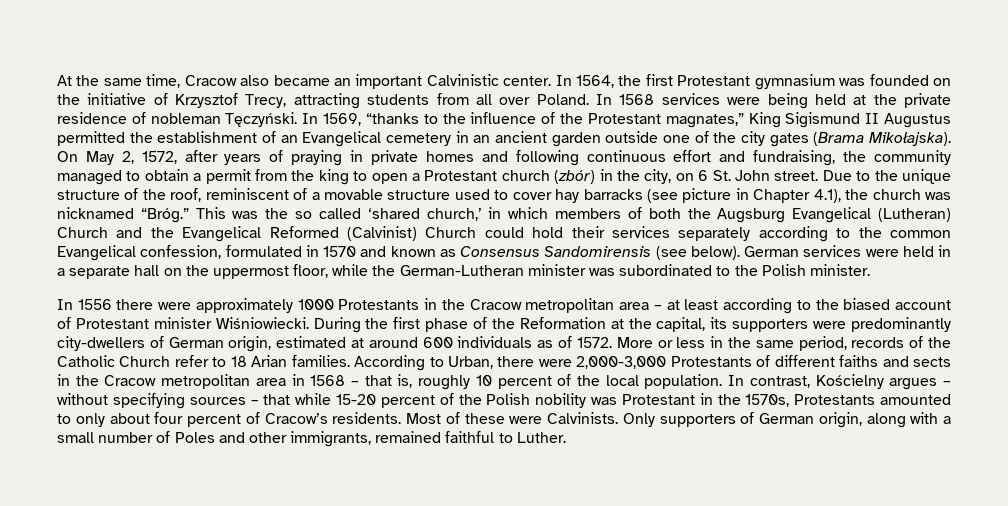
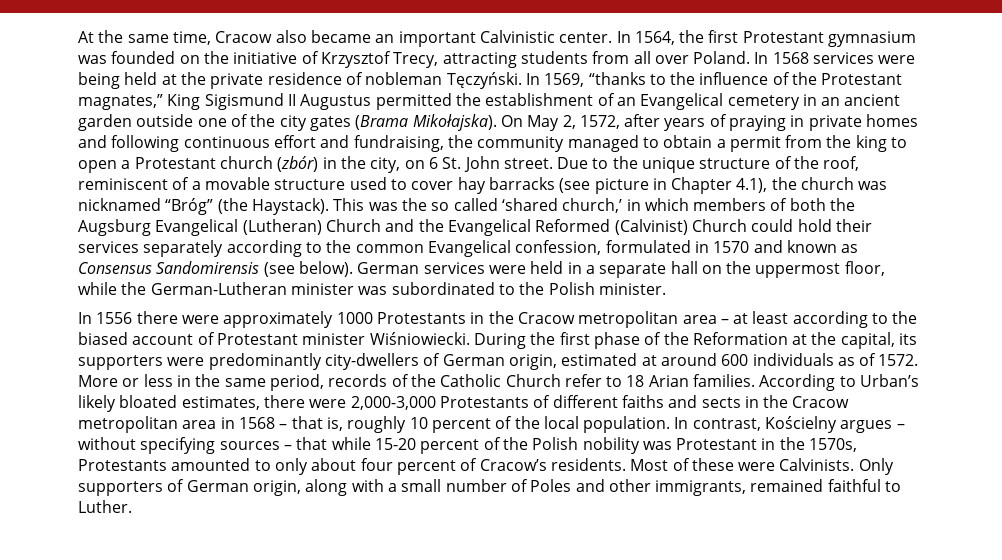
- Due to the unique structure of the roof, reminiscent of a movable structure used to cover hay barracks (see picture in Chapter 4.1), the church was nicknamed “Bróg.”
+ Due to the unique structure of the roof, reminiscent of a movable structure used to cover hay barracks (see picture in Chapter 4.1), the church was nicknamed “Bróg” (the Haystack).
- According to Urban, there were 2,000-3,000 Protestants of different faiths and sects in the Cracow metropolitan area in 1568 – that is, roughly 10 percent of the local population.
+ According to Urban’s likely bloated estimates, there were 2,000-3,000 Protestants of different faiths and sects in the Cracow metropolitan area in 1568 – that is, roughly 10 percent of the local population.

